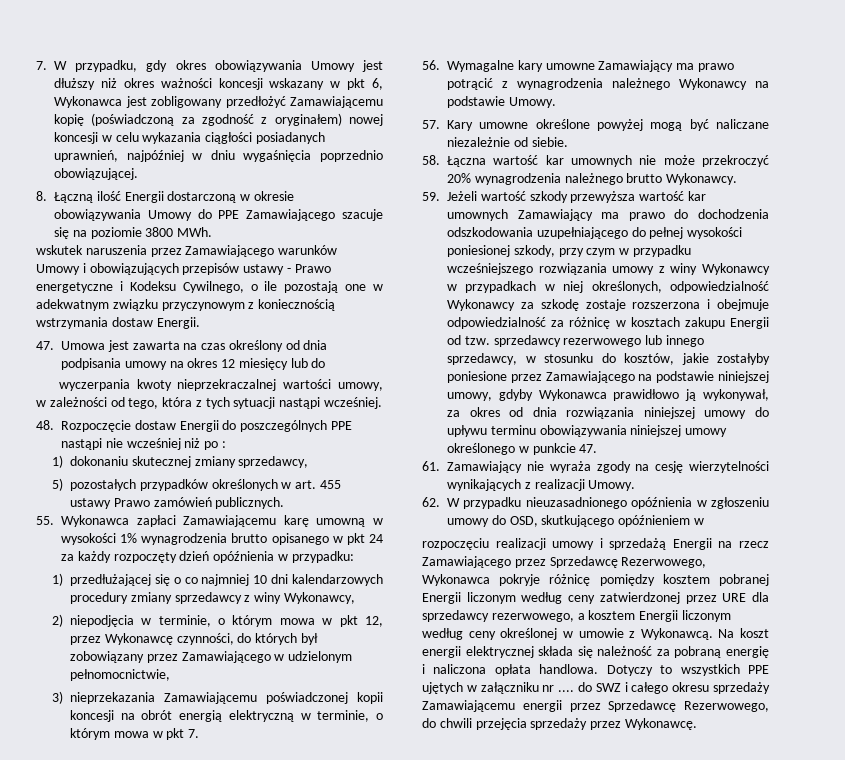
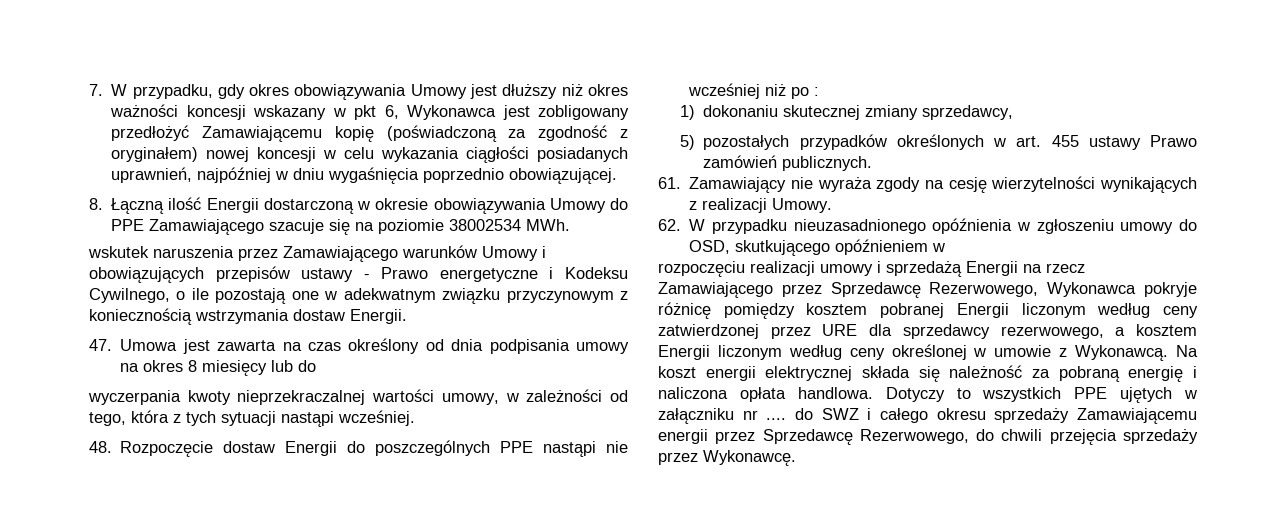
- 8. Łączną ilość Energii dostarczoną w okresie obowiązywania Umowy do PPE Zamawiającego szacuje się na poziomie 3800 MWh.
+ 8. Łączną ilość Energii dostarczoną w okresie obowiązywania Umowy do PPE Zamawiającego szacuje się na poziomie 38002534 MWh.
- 47. Umowa jest zawarta na czas określony od dnia podpisania umowy na okres 12 miesięcy lub do
+ 47. Umowa jest zawarta na czas określony od dnia podpisania umowy na okres 8 miesięcy lub do
- 55. Wykonawca zapłaci Zamawiającemu karę umowną w wysokości 1% wynagrodzenia brutto opisanego w pkt 24 za każdy rozpoczęty dzień opóźnienia w przypadku:
- 1) przedłużającej się o co najmniej 10 dni kalendarzowych procedury zmiany sprzedawcy z winy Wykonawcy,
- 2) niepodjęcia w terminie, o którym mowa w pkt 12, przez Wykonawcę czynności, do których był zobowiązany przez Zamawiającego w udzielonym pełnomocnictwie,
- 3) nieprzekazania Zamawiającemu poświadczonej kopii koncesji na obrót energią elektryczną w terminie, o którym mowa w pkt 7.
- 56. Wymagalne kary umowne Zamawiający ma prawo potrącić z wynagrodzenia należnego Wykonawcy na podstawie Umowy.
- 57. Kary umowne określone powyżej mogą być naliczane niezależnie od siebie.
- 58. Łączna wartość kar umownych nie może przekroczyć 20% wynagrodzenia należnego brutto Wykonawcy.
- 59. Jeżeli wartość szkody przewyższa wartość kar umownych Zamawiający ma prawo do dochodzenia odszkodowania uzupełniającego do pełnej wysokości poniesionej szkody, przy czym w przypadku wcześniejszego rozwiązania umowy z winy Wykonawcy w przypadkach w niej określonych, odpowiedzialność Wykonawcy za szkodę zostaje rozszerzona i obejmuje odpowiedzialność za różnicę w kosztach zakupu Energii od tzw. sprzedawcy rezerwowego lub innego sprzedawcy, w stosunku do kosztów, jakie zostałyby poniesione przez Zamawiającego na podstawie niniejszej umowy, gdyby Wykonawca prawidłowo ją wykonywał, za okres od dnia rozwiązania niniejszej umowy do upływu terminu obowiązywania niniejszej umowy określonego w punkcie 47.

